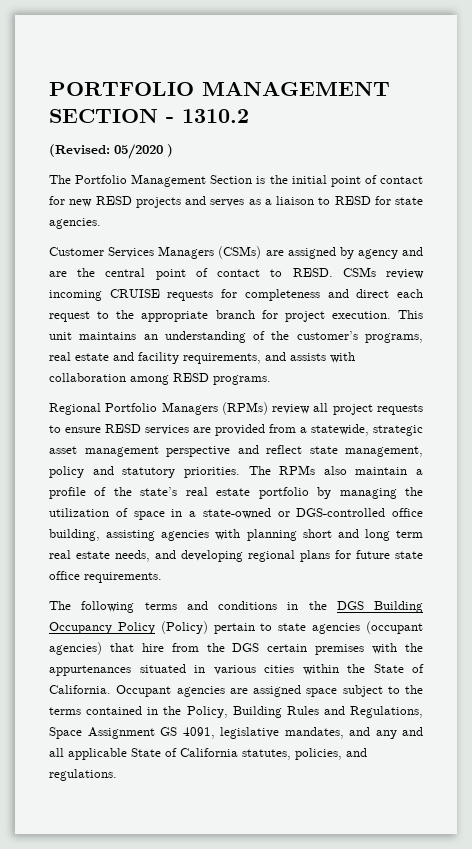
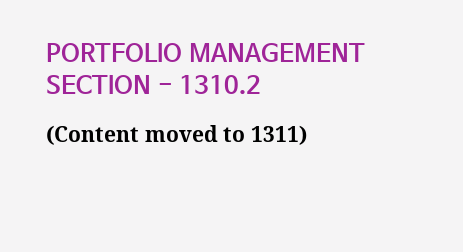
- (Revised: 05/2020 )
- The Portfolio Management Section is the initial point of contact for new RESD projects and serves as a liaison to RESD for state agencies.
- Customer Services Managers (CSMs) are assigned by agency and are the central point of contact to RESD. CSMs review incoming CRUISE requests for completeness and direct each request to the appropriate branch for project execution. This unit maintains an understanding of the customer’s programs, real estate and facility requirements, and assists with collaboration among RESD programs.
- Regional Portfolio Managers (RPMs) review all project requests to ensure RESD services are provided from a statewide, strategic asset management perspective and reflect state management, policy and statutory priorities. The RPMs also maintain a profile of the state’s real estate portfolio by managing the utilization of space in a state-owned or DGS-controlled office building, assisting agencies with planning short and long term real estate needs, and developing regional plans for future state office requirements.
- The following terms and conditions in the DGS Building Occupancy Policy (Policy) pertain to state agencies (occupant agencies) that hire from the DGS certain premises with the appurtenances situated in various cities within the State of California. Occupant agencies are assigned space subject to the terms contained in the Policy, Building Rules and Regulations, Space Assignment GS 4091, legislative mandates, and any and all applicable State of California statutes, policies, and regulations.
+ (Content moved to 1311)

